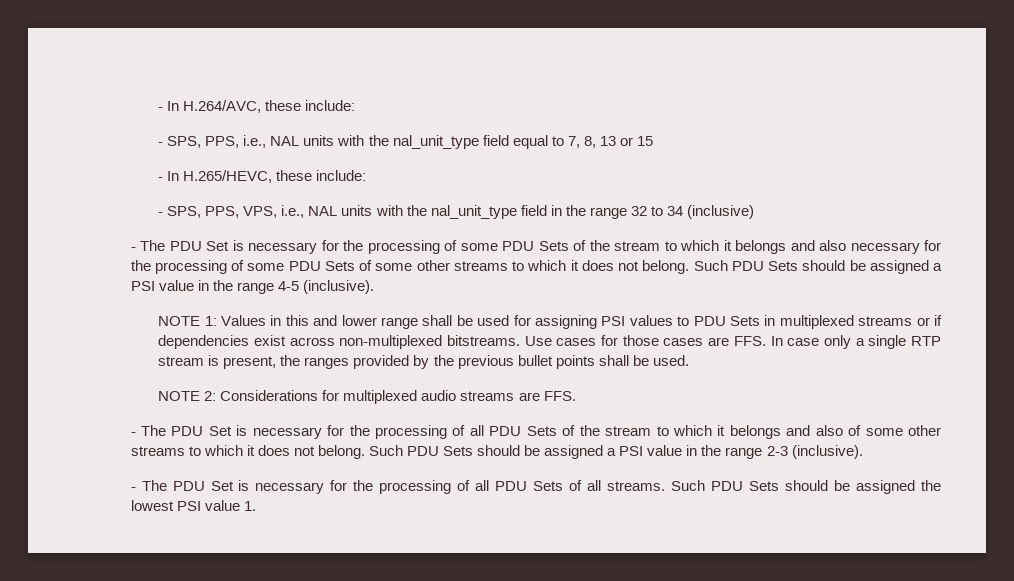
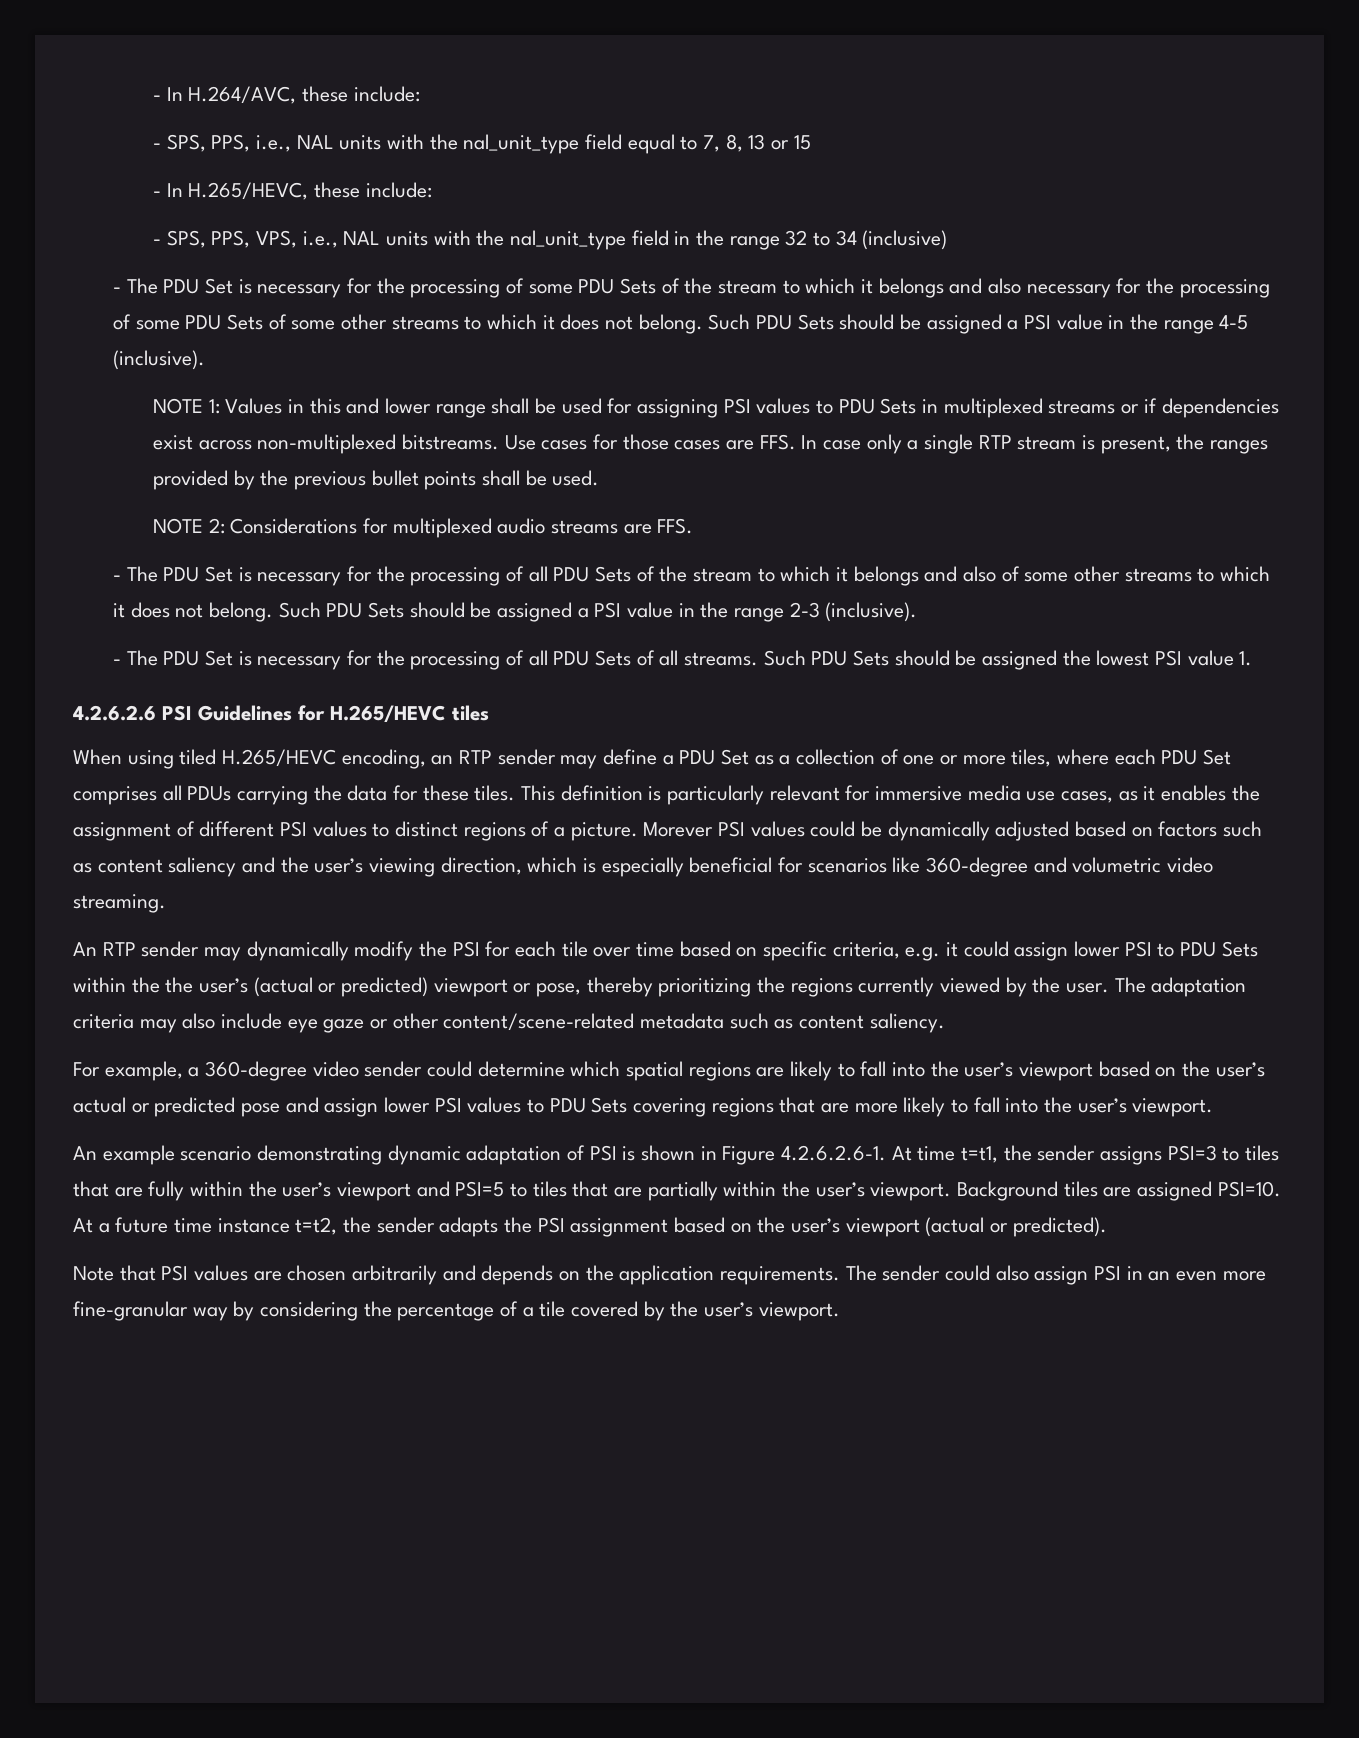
+ 4.2.6.2.6 PSI Guidelines for H.265/HEVC tiles
+ When using tiled H.265/HEVC encoding, an RTP sender may define a PDU Set as a collection of one or more tiles, where each PDU Set comprises all PDUs carrying the data for these tiles. This definition is particularly relevant for immersive media use cases, as it enables the assignment of different PSI values to distinct regions of a picture. Morever PSI values could be dynamically adjusted based on factors such as content saliency and the user’s viewing direction, which is especially beneficial for scenarios like 360-degree and volumetric video streaming.
+ An RTP sender may dynamically modify the PSI for each tile over time based on specific criteria, e.g. it could assign lower PSI to PDU Sets within the the user’s (actual or predicted) viewport or pose, thereby prioritizing the regions currently viewed by the user. The adaptation criteria may also include eye gaze or other content/scene-related metadata such as content saliency.
+ For example, a 360-degree video sender could determine which spatial regions are likely to fall into the user’s viewport based on the user’s actual or predicted pose and assign lower PSI values to PDU Sets covering regions that are more likely to fall into the user’s viewport.
+ An example scenario demonstrating dynamic adaptation of PSI is shown in Figure 4.2.6.2.6-1. At time t=t1, the sender assigns PSI=3 to tiles that are fully within the user’s viewport and PSI=5 to tiles that are partially within the user’s viewport. Background tiles are assigned PSI=10. At a future time instance t=t2, the sender adapts the PSI assignment based on the user’s viewport (actual or predicted).
+ Note that PSI values are chosen arbitrarily and depends on the application requirements. The sender could also assign PSI in an even more fine-granular way by considering the percentage of a tile covered by the user’s viewport.

